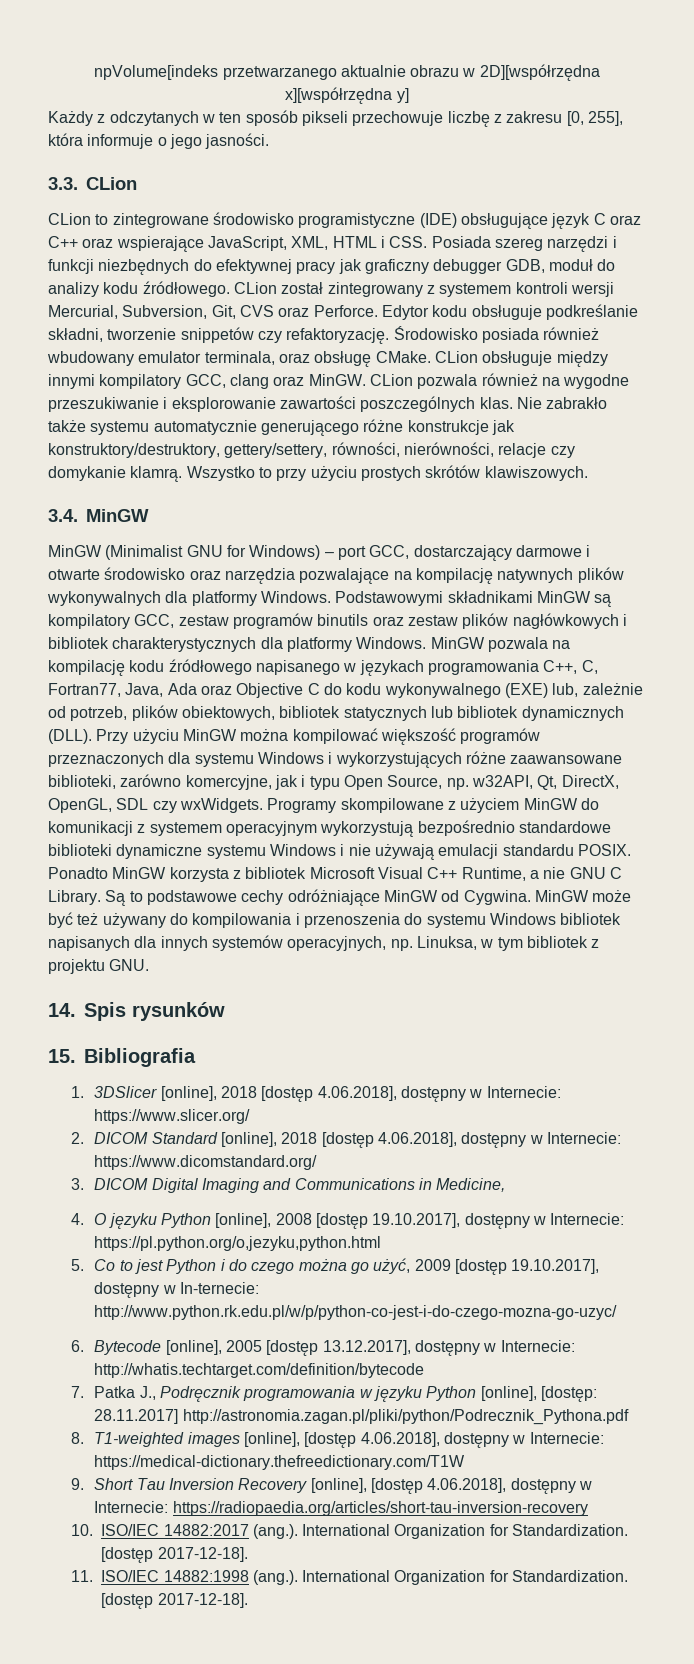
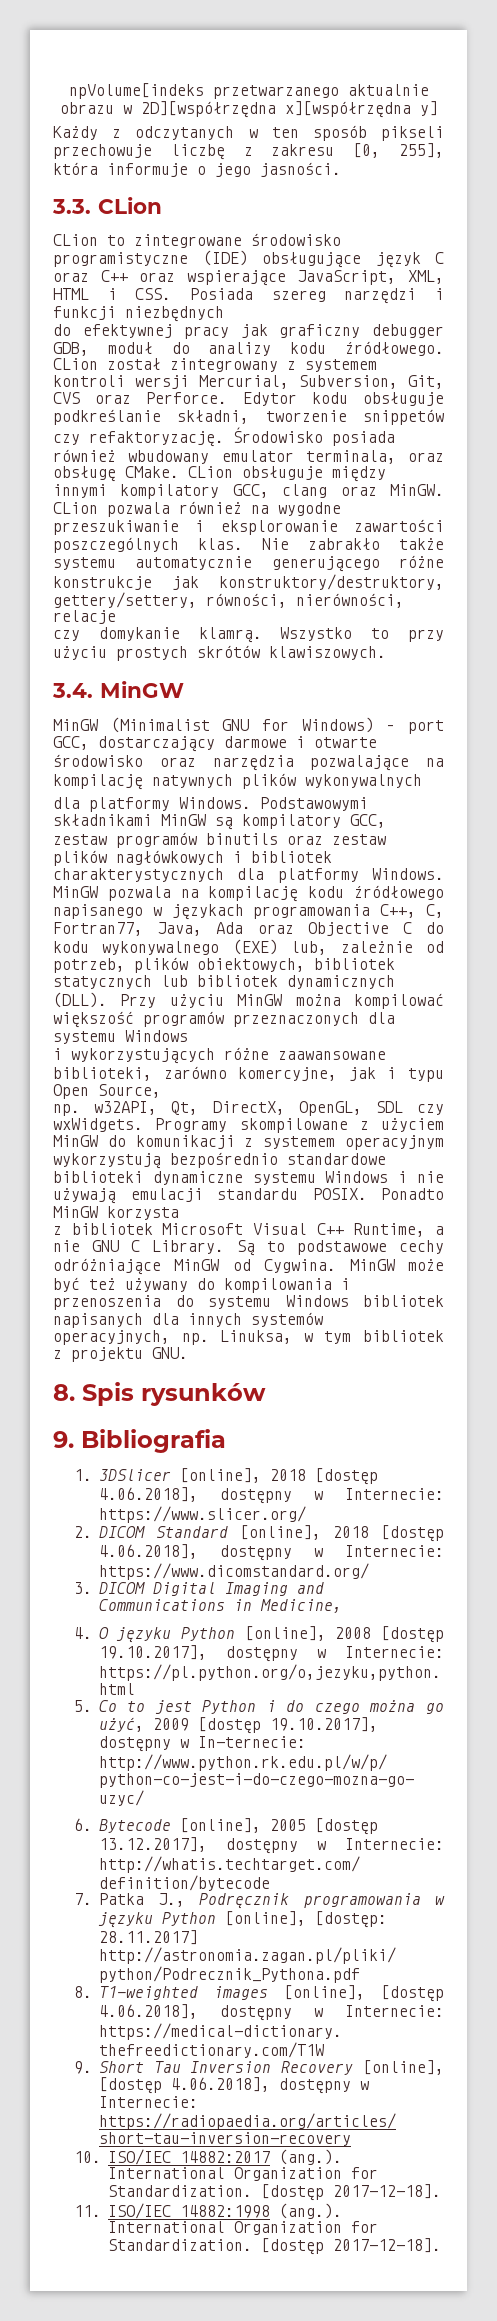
- CLion to zintegrowane środowisko programistyczne (IDE) obsługujące język C oraz C++ oraz wspierające JavaScript, XML, HTML i CSS. Posiada szereg narzędzi i funkcji niezbędnych do efektywnej pracy jak graficzny debugger GDB, moduł do analizy kodu źródłowego.
+ CLion to zintegrowane środowisko programistyczne (IDE) obsługujące język C oraz C++ oraz wspierające JavaScript, XML, HTML i CSS. Posiada szereg narzędzi i funkcji niezbędnych
+ do efektywnej pracy jak graficzny debugger GDB, moduł do analizy kodu źródłowego.
- Nie zabrakło także systemu automatycznie generującego różne konstrukcje jak konstruktory/destruktory, gettery/settery, równości, nierówności, relacje czy domykanie klamrą.
+ Nie zabrakło także systemu automatycznie generującego różne konstrukcje jak konstruktory/destruktory, gettery/settery, równości, nierówności, relacje
+ czy domykanie klamrą.
- MinGW (Minimalist GNU for Windows) – port GCC, dostarczający darmowe i otwarte środowisko oraz narzędzia pozwalające na kompilację natywnych plików wykonywalnych dla platformy Windows.
+ MinGW (Minimalist GNU for Windows) – port GCC, dostarczający darmowe i otwarte środowisko oraz narzędzia pozwalające na kompilację natywnych plików wykonywalnych
+ dla platformy Windows.
- Przy użyciu MinGW można kompilować większość programów przeznaczonych dla systemu Windows i wykorzystujących różne zaawansowane biblioteki, zarówno komercyjne, jak i typu Open Source, np. w32API, Qt, DirectX, OpenGL, SDL czy wxWidgets.
+ Przy użyciu MinGW można kompilować większość programów przeznaczonych dla systemu Windows
+ i wykorzystujących różne zaawansowane biblioteki, zarówno komercyjne, jak i typu Open Source,
+ np. w32API, Qt, DirectX, OpenGL, SDL czy wxWidgets.
- Ponadto MinGW korzysta z bibliotek Microsoft Visual C++ Runtime, a nie GNU C Library.
+ Ponadto MinGW korzysta
+ z bibliotek Microsoft Visual C++ Runtime, a nie GNU C Library.
- 14. Spis rysunków
+ 8. Spis rysunków
- 15. Bibliografia
+ 9. Bibliografia

